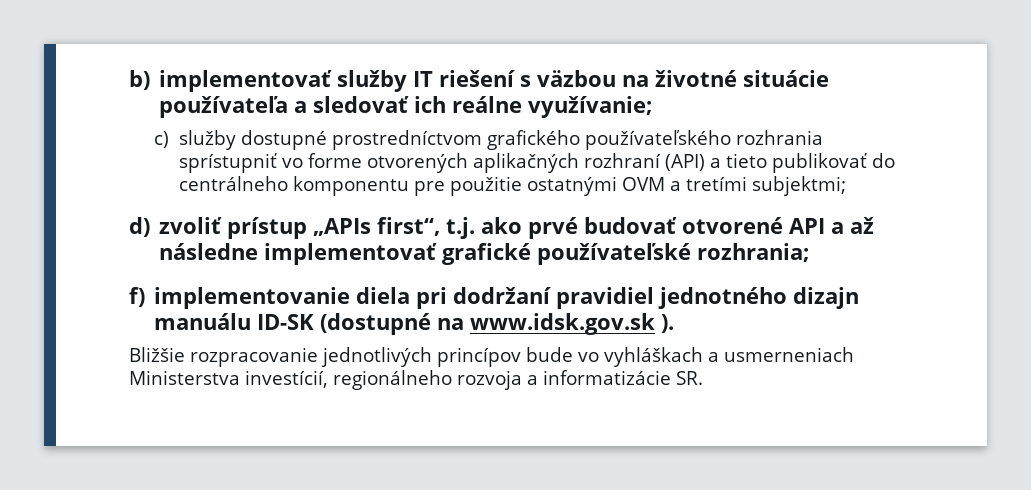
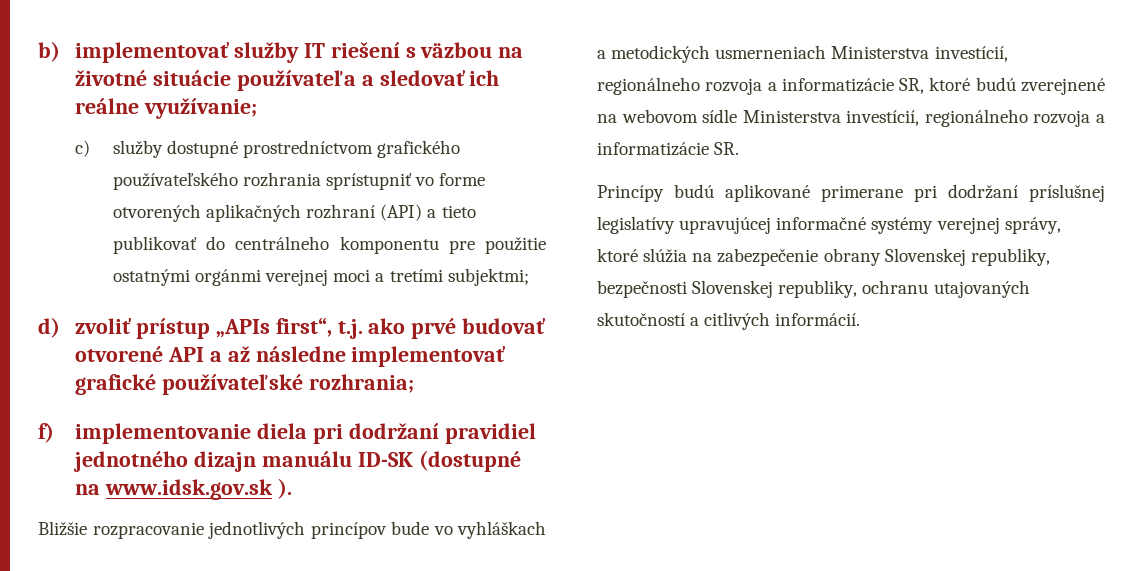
- c) služby dostupné prostredníctvom grafického používateľského rozhrania sprístupniť vo forme otvorených aplikačných rozhraní (API) a tieto publikovať do centrálneho komponentu pre použitie ostatnými OVM a tretími subjektmi;
+ c) služby dostupné prostredníctvom grafického používateľského rozhrania sprístupniť vo forme otvorených aplikačných rozhraní (API) a tieto publikovať do centrálneho komponentu pre použitie ostatnými orgánmi verejnej moci a tretími subjektmi;
- Bližšie rozpracovanie jednotlivých princípov bude vo vyhláškach a usmerneniach Ministerstva investícií, regionálneho rozvoja a informatizácie SR.
+ Bližšie rozpracovanie jednotlivých princípov bude vo vyhláškach a metodických usmerneniach Ministerstva investícií, regionálneho rozvoja a informatizácie SR, ktoré budú zverejnené na webovom sídle Ministerstva investícií, regionálneho rozvoja a informatizácie SR.
+ Princípy budú aplikované primerane pri dodržaní príslušnej legislatívy upravujúcej informačné systémy verejnej správy, ktoré slúžia na zabezpečenie obrany Slovenskej republiky, bezpečnosti Slovenskej republiky, ochranu utajovaných skutočností a citlivých informácií.

